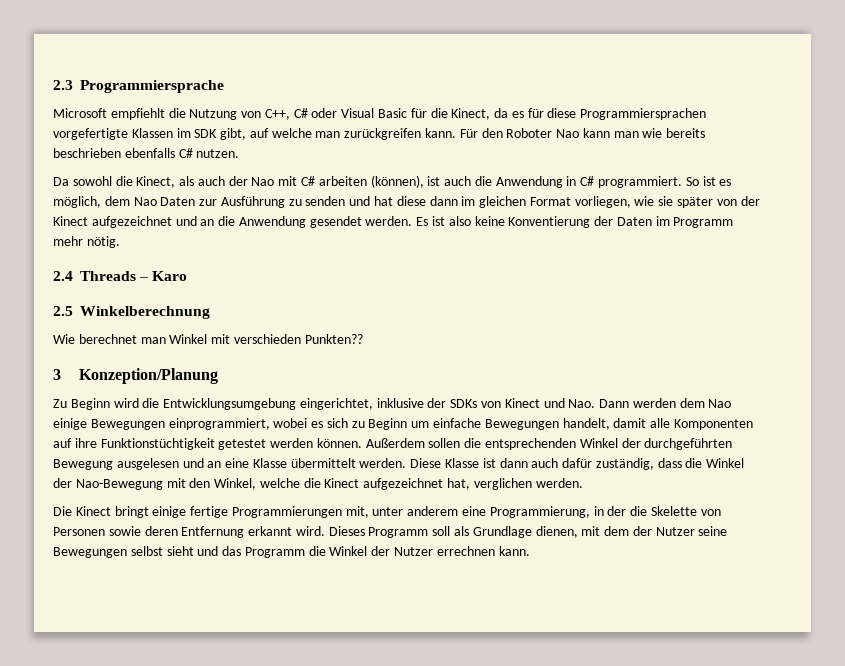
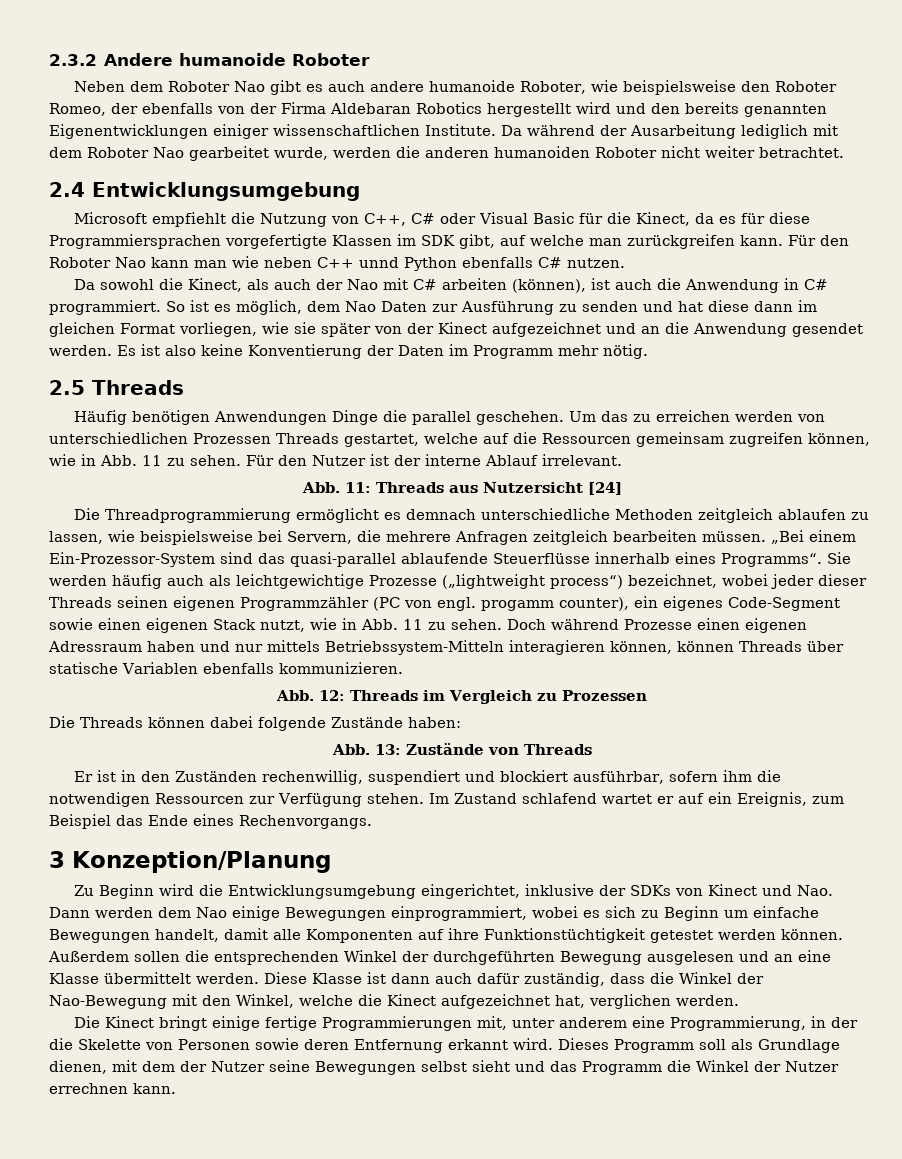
- 2.3 Programmiersprache
+ 2.3.2 Andere humanoide Roboter
+ Neben dem Roboter Nao gibt es auch andere humanoide Roboter, wie beispielsweise den Roboter Romeo, der ebenfalls von der Firma Aldebaran Robotics hergestellt wird und den bereits genannten Eigenentwicklungen einiger wissenschaftlichen Institute. Da während der Ausarbeitung lediglich mit dem Roboter Nao gearbeitet wurde, werden die anderen humanoiden Roboter nicht weiter betrachtet.
+ 2.4 Entwicklungsumgebung
- Für den Roboter Nao kann man wie bereits beschrieben ebenfalls C# nutzen.
+ Für den Roboter Nao kann man wie neben C++ unnd Python ebenfalls C# nutzen.
- 2.4 Threads – Karo
- 2.5 Winkelberechnung
- Wie berechnet man Winkel mit verschieden Punkten??
+ 2.5 Threads
+ Häufig benötigen Anwendungen Dinge die parallel geschehen. Um das zu erreichen werden von unterschiedlichen Prozessen Threads gestartet, welche auf die Ressourcen gemeinsam zugreifen können, wie in Abb. 11 zu sehen. Für den Nutzer ist der interne Ablauf irrelevant.
+ Abb. 11: Threads aus Nutzersicht [24]
+ Die Threadprogrammierung ermöglicht es demnach unterschiedliche Methoden zeitgleich ablaufen zu lassen, wie beispielsweise bei Servern, die mehrere Anfragen zeitgleich bearbeiten müssen. „Bei einem Ein-Prozessor-System sind das quasi-parallel ablaufende Steuerflüsse innerhalb eines Programms“. Sie werden häufig auch als leichtgewichtige Prozesse („lightweight process“) bezeichnet, wobei jeder dieser Threads seinen eigenen Programmzähler (PC von engl. progamm counter), ein eigenes Code-Segment sowie einen eigenen Stack nutzt, wie in Abb. 11 zu sehen. Doch während Prozesse einen eigenen Adressraum haben und nur mittels Betriebssystem-Mitteln interagieren können, können Threads über statische Variablen ebenfalls kommunizieren.
+ Abb. 12: Threads im Vergleich zu Prozessen
+ Die Threads können dabei folgende Zustände haben:
+ Abb. 13: Zustände von Threads
+ Er ist in den Zuständen rechenwillig, suspendiert und blockiert ausführbar, sofern ihm die notwendigen Ressourcen zur Verfügung stehen. Im Zustand schlafend wartet er auf ein Ereignis, zum Beispiel das Ende eines Rechenvorgangs.

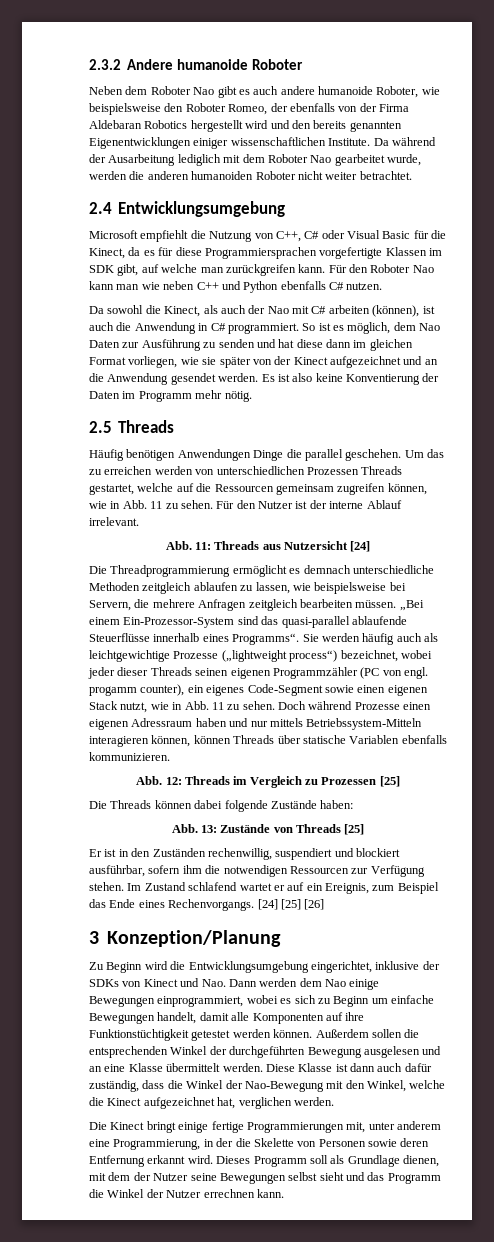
- Für den Roboter Nao kann man wie neben C++ unnd Python ebenfalls C# nutzen.
+ Für den Roboter Nao kann man wie neben C++ und Python ebenfalls C# nutzen.
- Abb. 12: Threads im Vergleich zu Prozessen
+ Abb. 12: Threads im Vergleich zu Prozessen [25]
- Abb. 13: Zustände von Threads
+ Abb. 13: Zustände von Threads [25]
+ [24] [25] [26]

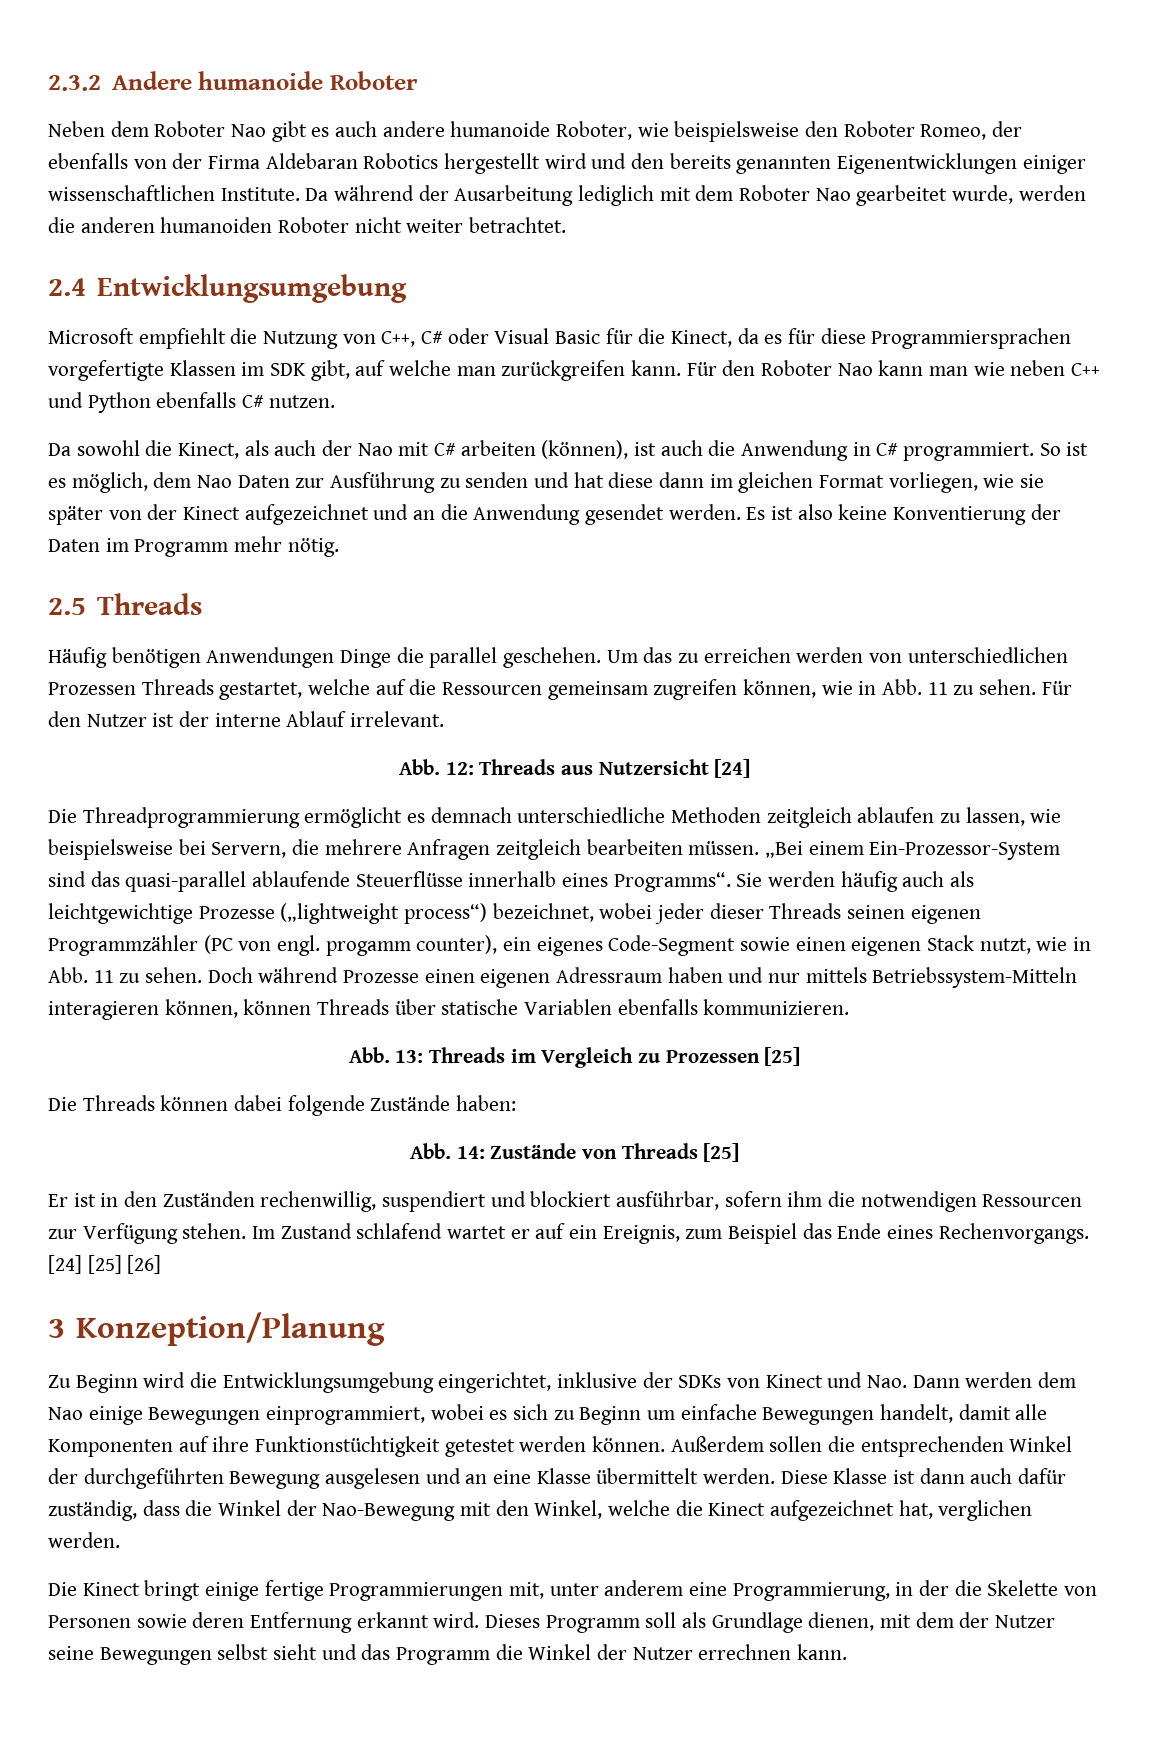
- Abb. 11: Threads aus Nutzersicht [24]
+ Abb. 12: Threads aus Nutzersicht [24]
- Abb. 12: Threads im Vergleich zu Prozessen [25]
+ Abb. 13: Threads im Vergleich zu Prozessen [25]
- Abb. 13: Zustände von Threads [25]
+ Abb. 14: Zustände von Threads [25]

